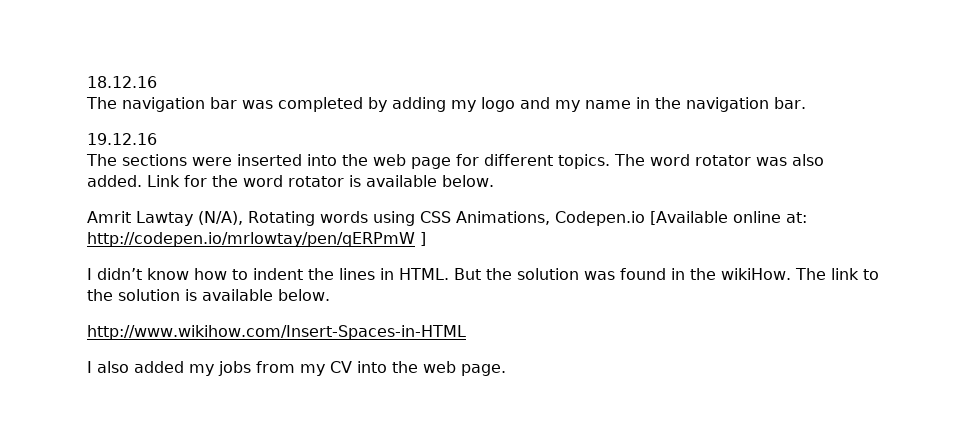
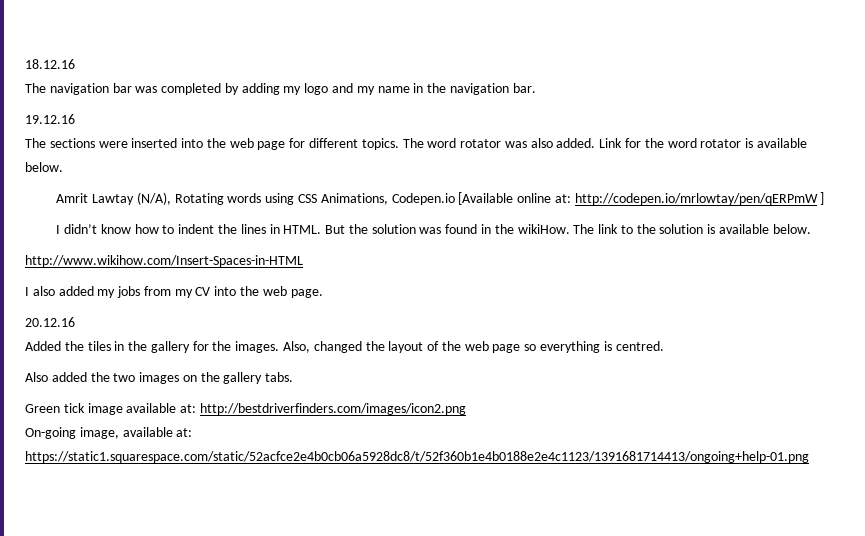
+ 20.12.16
+ Added the tiles in the gallery for the images. Also, changed the layout of the web page so everything is centred.
+ Also added the two images on the gallery tabs.
+ Green tick image available at: http://bestdriverfinders.com/images/icon2.png
+ On-going image, available at: https://static1.squarespace.com/static/52acfce2e4b0cb06a5928dc8/t/52f360b1e4b0188e2e4c1123/1391681714413/ongoing+help-01.png

